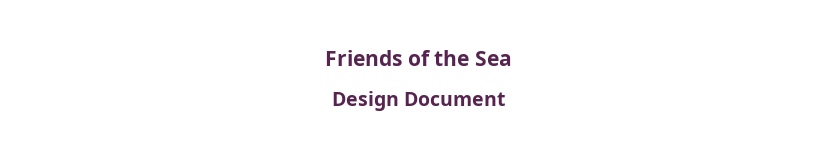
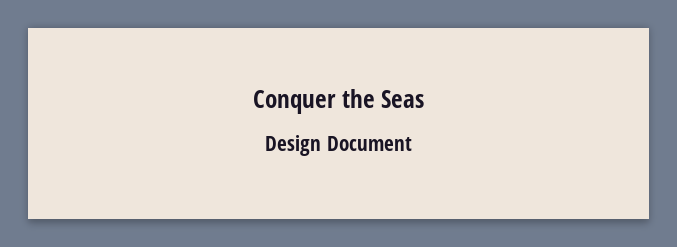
- Friends of the Sea
+ Conquer the Seas

